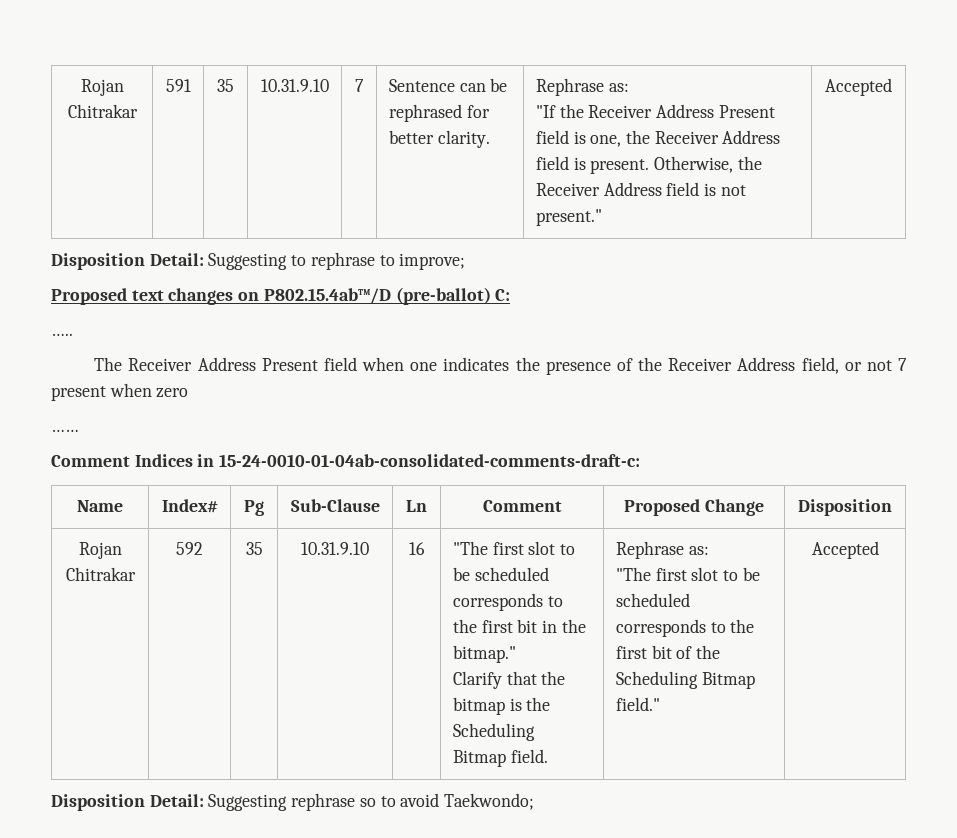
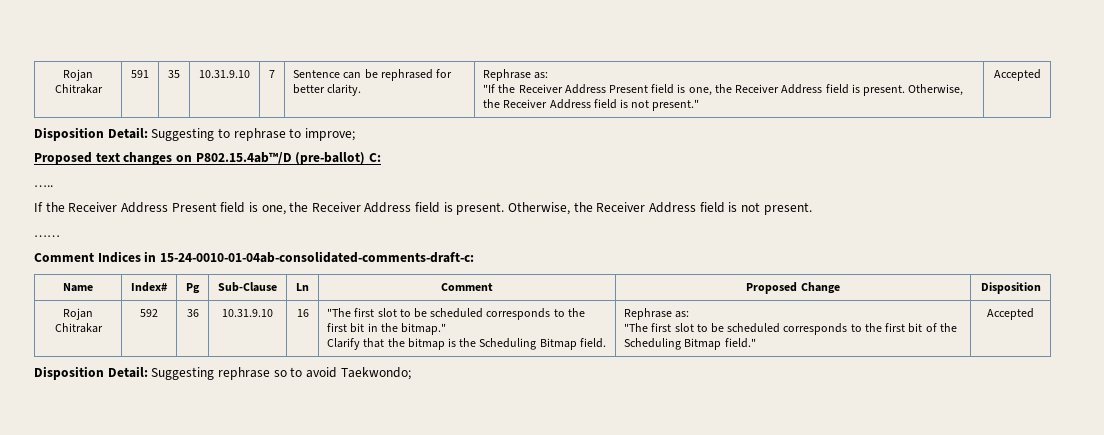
- The Receiver Address Present field when one indicates the presence of the Receiver Address field, or not 7 present when zero
+ If the Receiver Address Present field is one, the Receiver Address field is present. Otherwise, the Receiver Address field is not present.
- 592 | 35
+ 592 | 36

